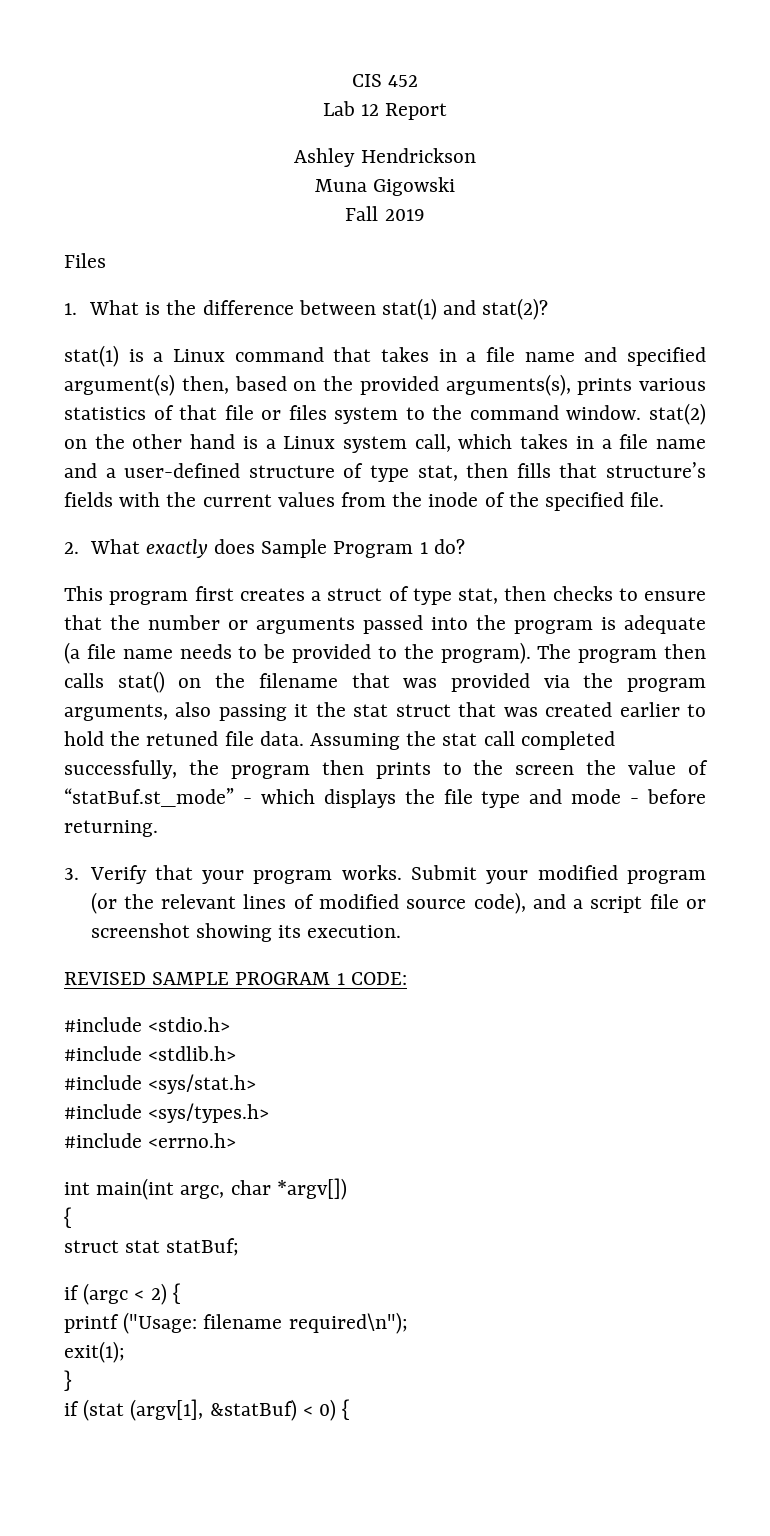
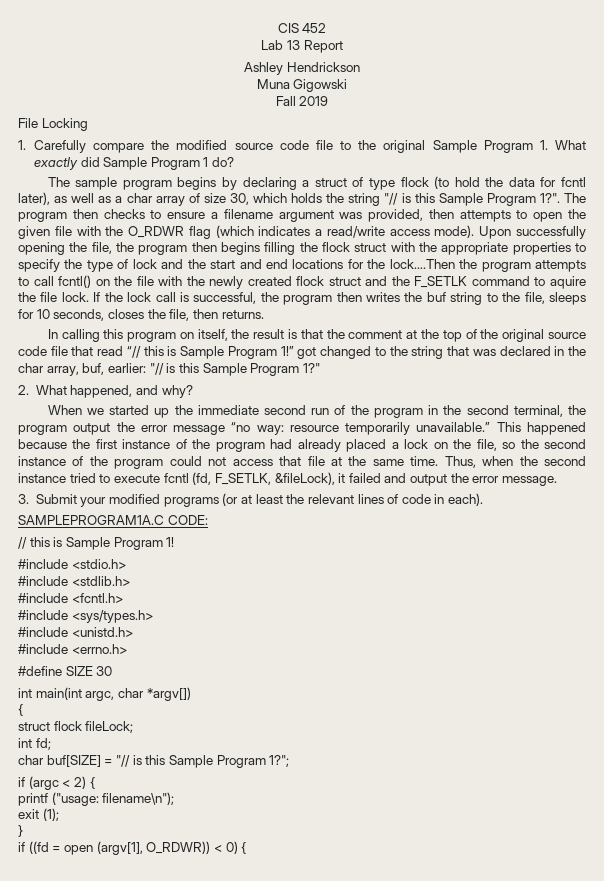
- Lab 12 Report
+ Lab 13 Report
- Files
- 1. What is the difference between stat(1) and stat(2)?
- stat(1) is a Linux command that takes in a file name and specified argument(s) then, based on the provided arguments(s), prints various statistics of that file or files system to the command window. stat(2) on the other hand is a Linux system call, which takes in a file name and a user-defined structure of type stat, then fills that structure’s fields with the current values from the inode of the specified file.
- 2. What exactly does Sample Program 1 do?
+ File Locking
+ 1. Carefully compare the modified source code file to the original Sample Program 1. What exactly did Sample Program 1 do?
- This program first creates a struct of type stat, then checks to ensure that the number or arguments passed into the program is adequate (a file name needs to be provided to the program). The program then calls stat() on the filename that was provided via the program arguments, also passing it the stat struct that was created earlier to hold the retuned file data. Assuming the stat call completed successfully, the program then prints to the screen the value of “statBuf.st_mode” - which displays the file type and mode - before returning.
- 3. Verify that your program works. Submit your modified program (or the relevant lines of modified source code), and a script file or screenshot showing its execution.
- REVISED SAMPLE PROGRAM 1 CODE:
+ The sample program begins by declaring a struct of type flock (to hold the data for fcntl later), as well as a char array of size 30, which holds the string "// is this Sample Program 1?". The program then checks to ensure a filename argument was provided, then attempts to open the given file with the O_RDWR flag (which indicates a read/write access mode). Upon successfully opening the file, the program then begins filling the flock struct with the appropriate properties to specify the type of lock and the start and end locations for the lock….Then the program attempts to call fcntl() on the file with the newly created flock struct and the F_SETLK command to aquire the file lock. If the lock call is successful, the program then writes the buf string to the file, sleeps for 10 seconds, closes the file, then returns.
+ In calling this program on itself, the result is that the comment at the top of the original source code file that read “// this is Sample Program 1!” got changed to the string that was declared in the char array, buf, earlier: "// is this Sample Program 1?"
+ 2. What happened, and why?
+ When we started up the immediate second run of the program in the second terminal, the program output the error message “no way: resource temporarily unavailable.” This happened because the first instance of the program had already placed a lock on the file, so the second instance of the program could not access that file at the same time. Thus, when the second instance tried to execute fcntl (fd, F_SETLK, &fileLock), it failed and output the error message.
+ 3. Submit your modified programs (or at least the relevant lines of code in each).
+ SAMPLEPROGRAM1A.C CODE:
+ // this is Sample Program 1!
- #include <sys/stat.h>
+ #include <fcntl.h>
+ #include <unistd.h>
+ #define SIZE 30
- struct stat statBuf;
+ struct flock fileLock;
+ int fd;
+ char buf[SIZE] = "// is this Sample Program 1?";
- printf ("Usage: filename required\n");
- exit(1);
+ printf ("usage: filename\n");
+ exit (1);
  }
- if (stat (argv[1], &statBuf) < 0) {
+ if ((fd = open (argv[1], O_RDWR)) < 0) {

